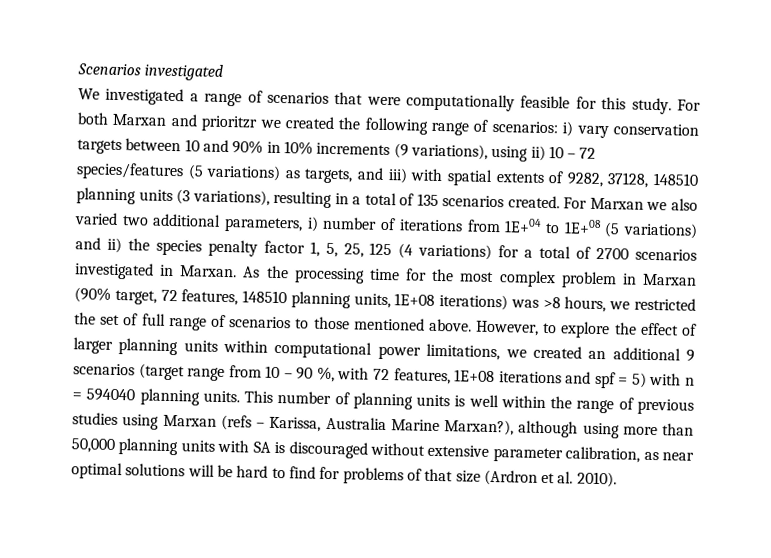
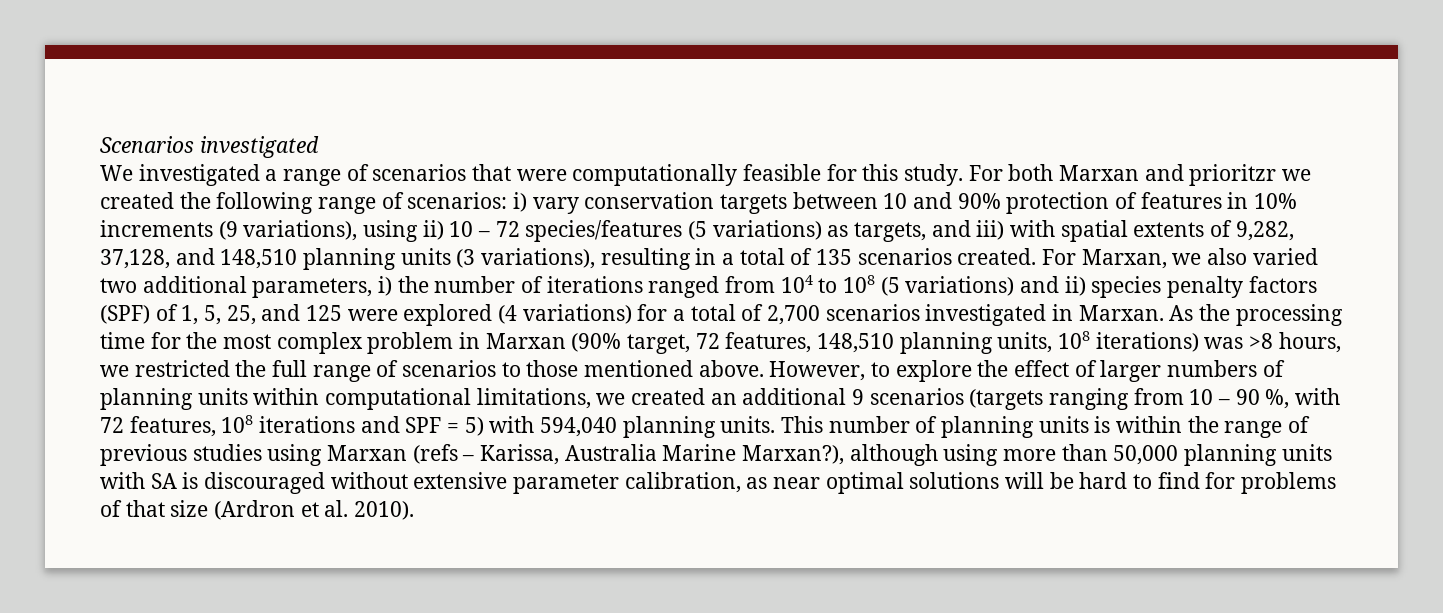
- For both Marxan and prioritzr we created the following range of scenarios: i) vary conservation targets between 10 and 90% in 10% increments (9 variations), using ii) 10 – 72 species/features (5 variations) as targets, and iii) with spatial extents of 9282, 37128, 148510 planning units (3 variations), resulting in a total of 135 scenarios created.
+ For both Marxan and prioritzr we created the following range of scenarios: i) vary conservation targets between 10 and 90% protection of features in 10% increments (9 variations), using ii) 10 – 72 species/features (5 variations) as targets, and iii) with spatial extents of 9,282, 37,128, and 148,510 planning units (3 variations), resulting in a total of 135 scenarios created.
- For Marxan we also varied two additional parameters, i) number of iterations from 1E+04 to 1E+08 (5 variations) and ii) the species penalty factor 1, 5, 25, 125 (4 variations) for a total of 2700 scenarios investigated in Marxan.
+ For Marxan, we also varied two additional parameters, i) the number of iterations ranged from 104 to 108 (5 variations) and ii) species penalty factors (SPF) of 1, 5, 25, and 125 were explored (4 variations) for a total of 2,700 scenarios investigated in Marxan.
- As the processing time for the most complex problem in Marxan (90% target, 72 features, 148510 planning units, 1E+08 iterations) was >8 hours, we restricted the set of full range of scenarios to those mentioned above.
+ As the processing time for the most complex problem in Marxan (90% target, 72 features, 148,510 planning units, 108 iterations) was >8 hours, we restricted the full range of scenarios to those mentioned above.
- However, to explore the effect of larger planning units within computational power limitations, we created an additional 9 scenarios (target range from 10 – 90 %, with 72 features, 1E+08 iterations and spf = 5) with n = 594040 planning units.
+ However, to explore the effect of larger numbers of planning units within computational limitations, we created an additional 9 scenarios (targets ranging from 10 – 90 %, with 72 features, 108 iterations and SPF = 5) with 594,040 planning units.
- This number of planning units is well within the range of previous studies using Marxan (refs – Karissa, Australia Marine Marxan?), although using more than 50,000 planning units with SA is discouraged without extensive parameter calibration, as near optimal solutions will be hard to find for problems of that size (Ardron et al. 2010).
+ This number of planning units is within the range of previous studies using Marxan (refs – Karissa, Australia Marine Marxan?), although using more than 50,000 planning units with SA is discouraged without extensive parameter calibration, as near optimal solutions will be hard to find for problems of that size (Ardron et al. 2010).

